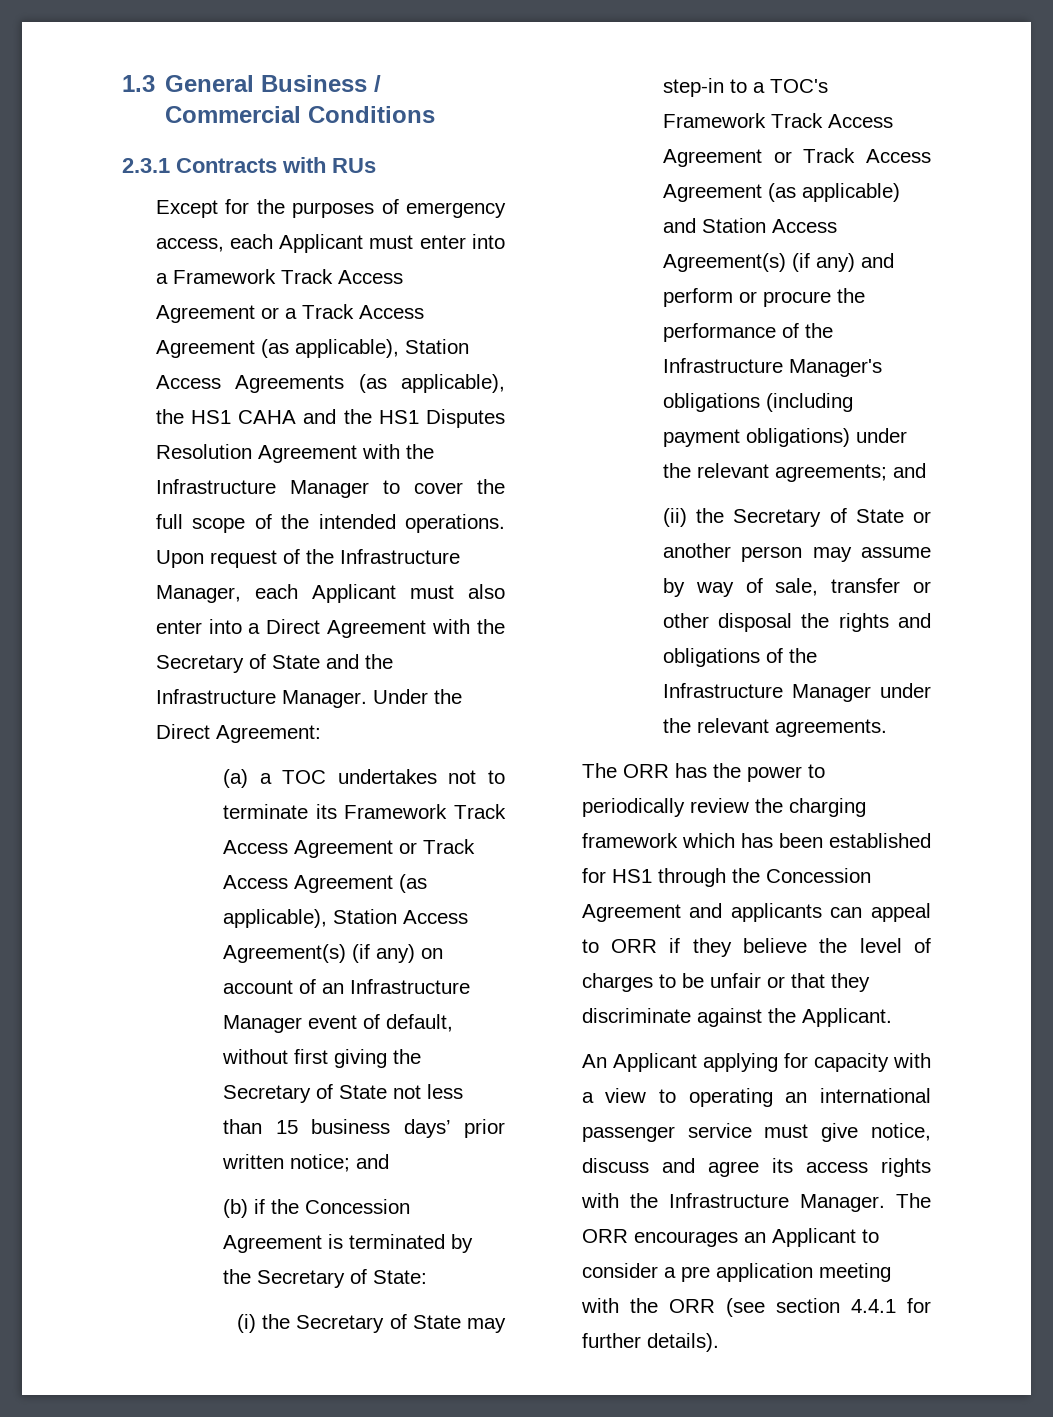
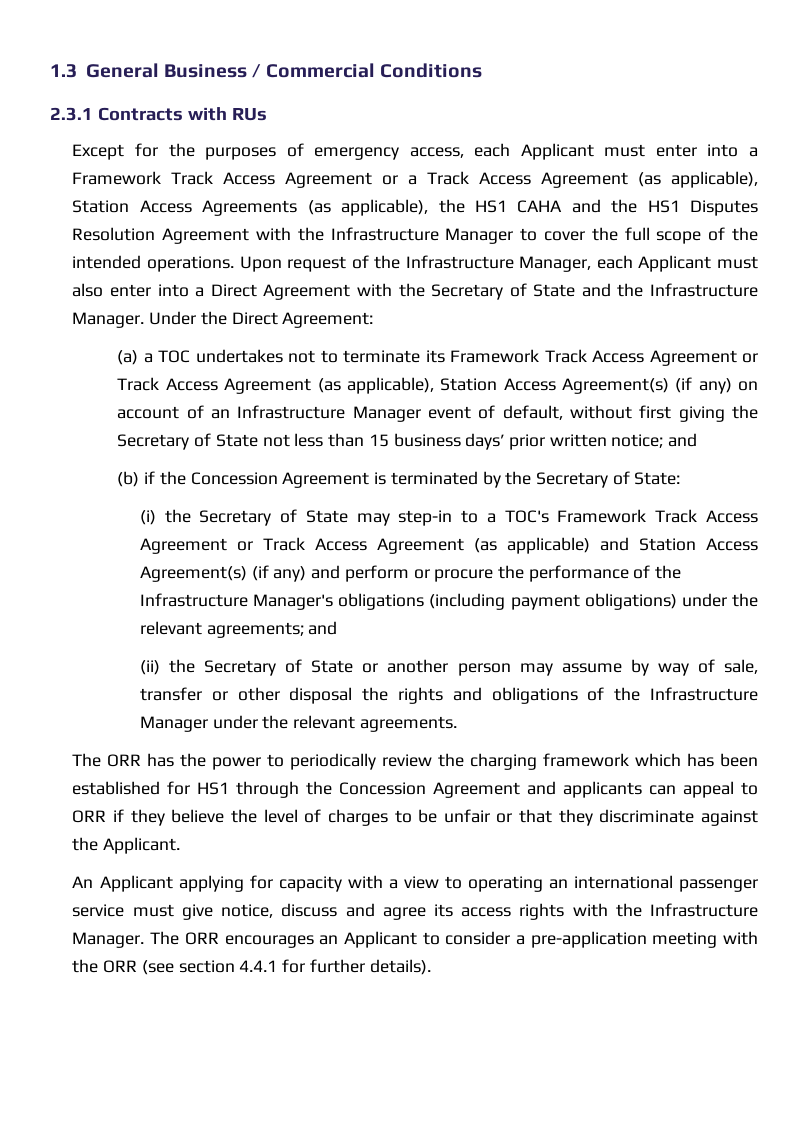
- The ORR encourages an Applicant to consider a pre application meeting with the ORR (see section 4.4.1 for further details).
+ The ORR encourages an Applicant to consider a pre-application meeting with the ORR (see section 4.4.1 for further details).

